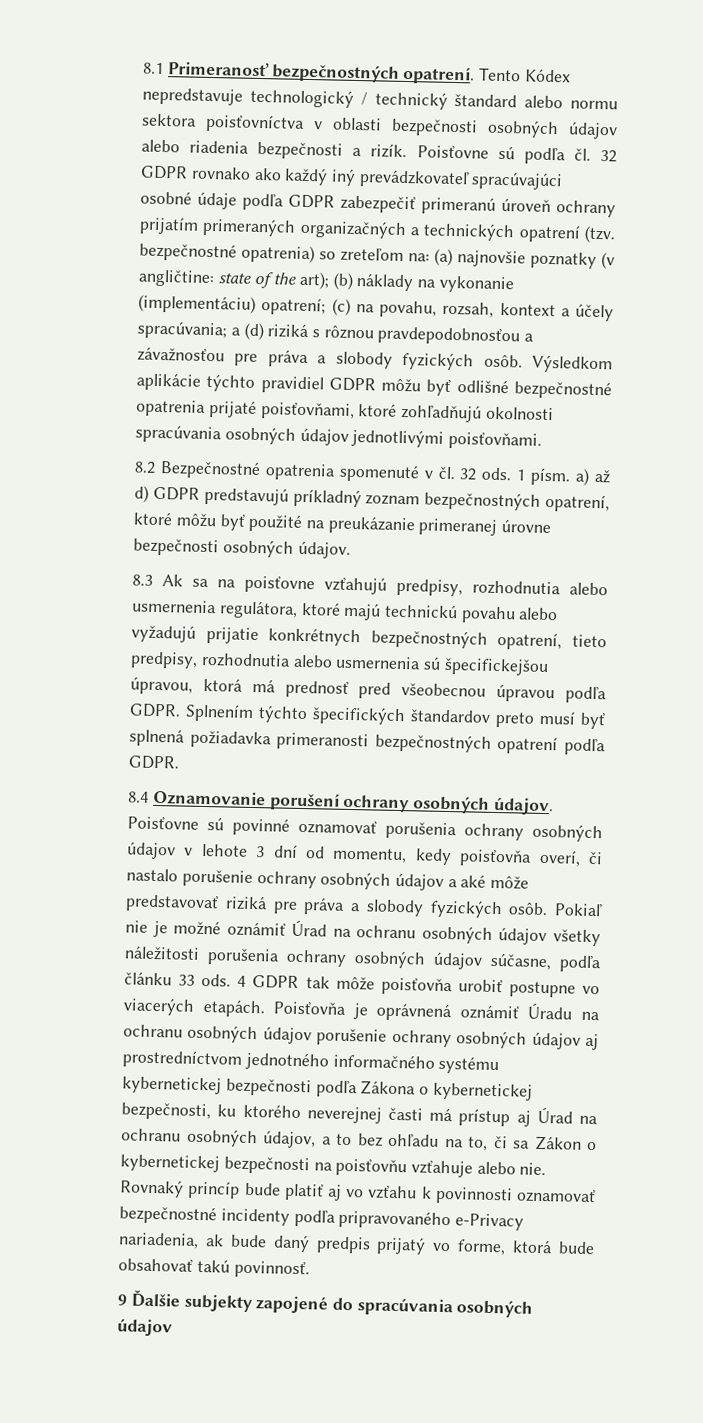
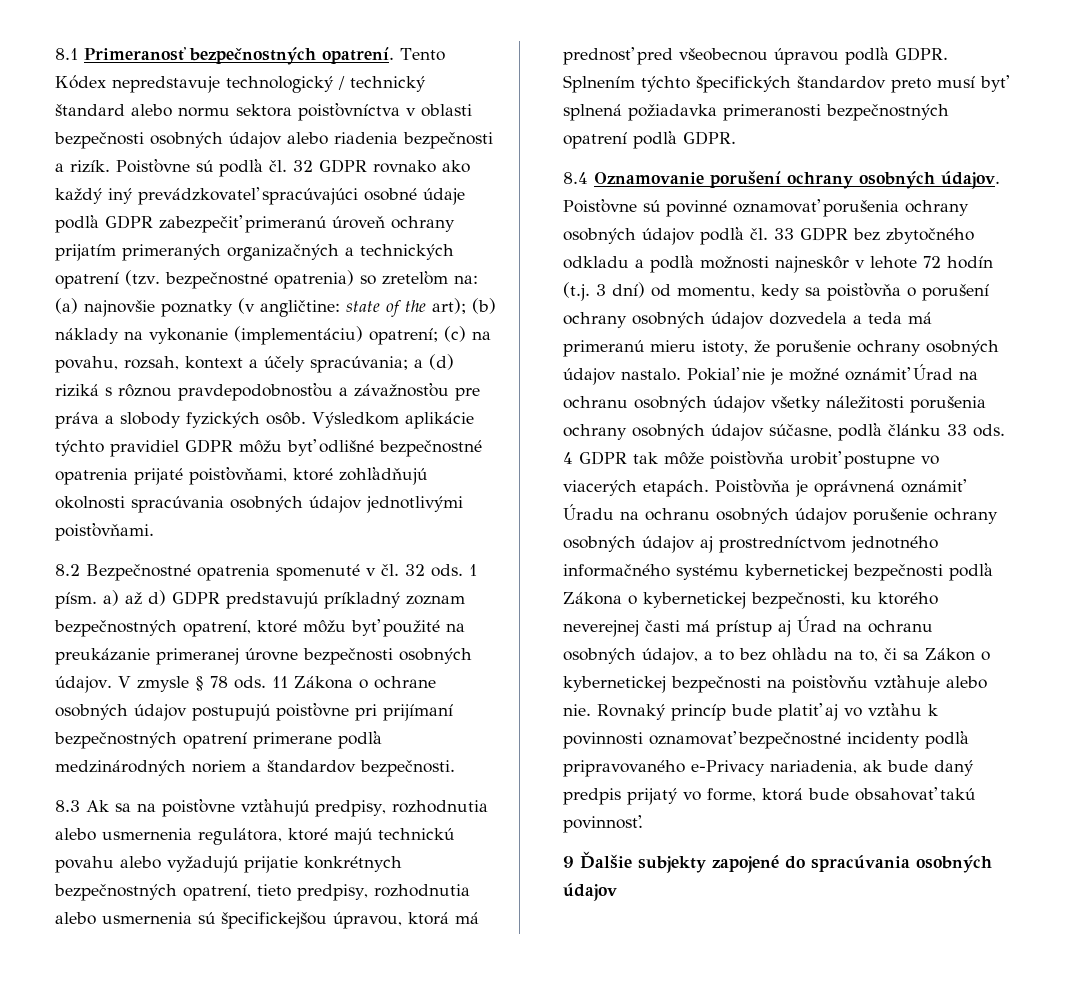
+ V zmysle § 78 ods. 11 Zákona o ochrane osobných údajov postupujú poisťovne pri prijímaní bezpečnostných opatrení primerane podľa medzinárodných noriem a štandardov bezpečnosti.
- Poisťovne sú povinné oznamovať porušenia ochrany osobných údajov v lehote 3 dní od momentu, kedy poisťovňa overí, či nastalo porušenie ochrany osobných údajov a aké môže predstavovať riziká pre práva a slobody fyzických osôb.
+ Poisťovne sú povinné oznamovať porušenia ochrany osobných údajov podľa čl. 33 GDPR bez zbytočného odkladu a podľa možnosti najneskôr v lehote 72 hodín (t.j. 3 dní) od momentu, kedy sa poisťovňa o porušení ochrany osobných údajov dozvedela a teda má primeranú mieru istoty, že porušenie ochrany osobných údajov nastalo.

